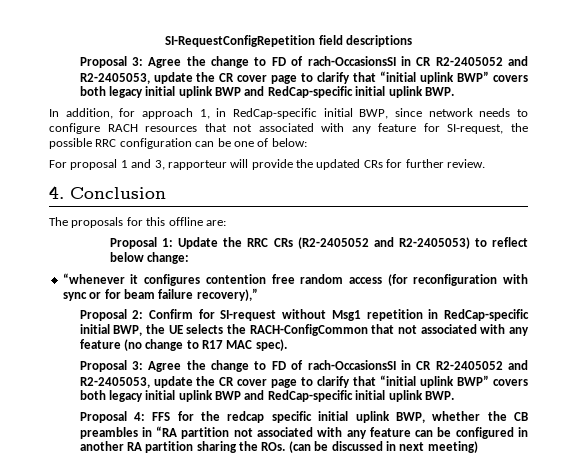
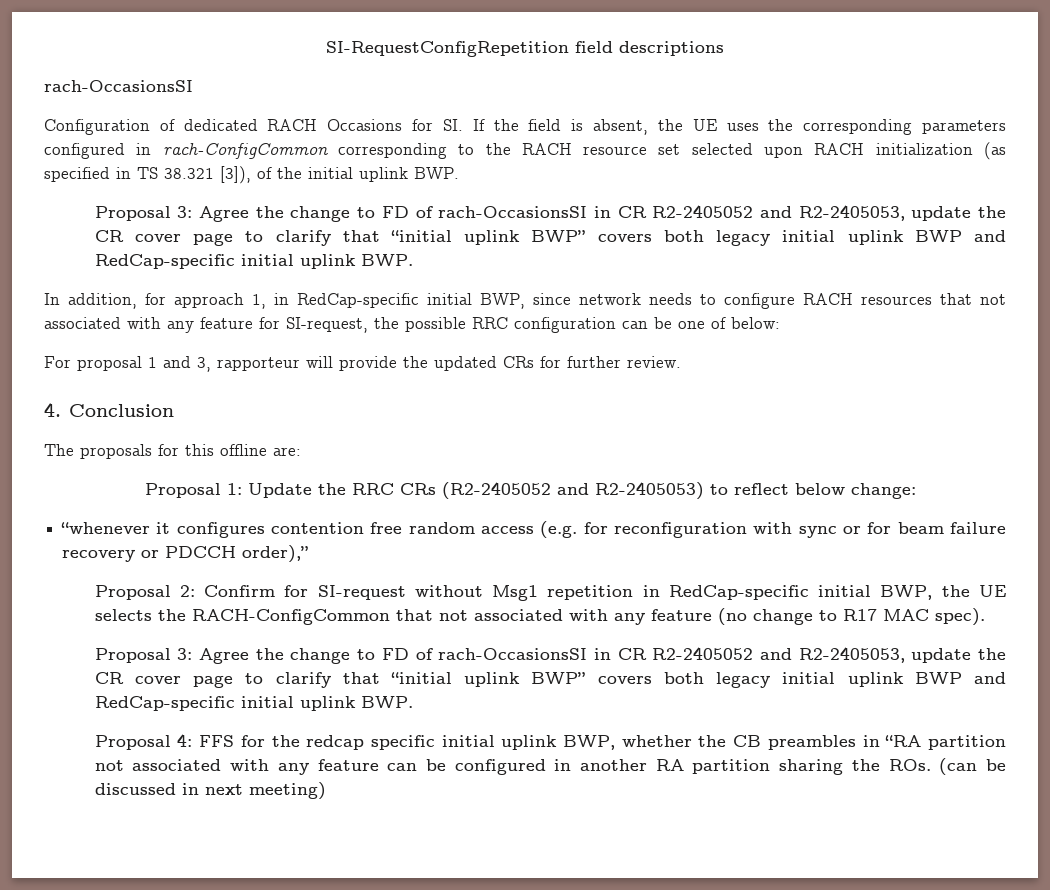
  SI-RequestConfigRepetition field descriptions
+ rach-OccasionsSI
+ Configuration of dedicated RACH Occasions for SI. If the field is absent, the UE uses the corresponding parameters configured in rach-ConfigCommon corresponding to the RACH resource set selected upon RACH initialization (as specified in TS 38.321 [3]), of the initial uplink BWP.
- “whenever it configures contention free random access (for reconfiguration with sync or for beam failure recovery),”
+ “whenever it configures contention free random access (e.g. for reconfiguration with sync or for beam failure recovery or PDCCH order),”

